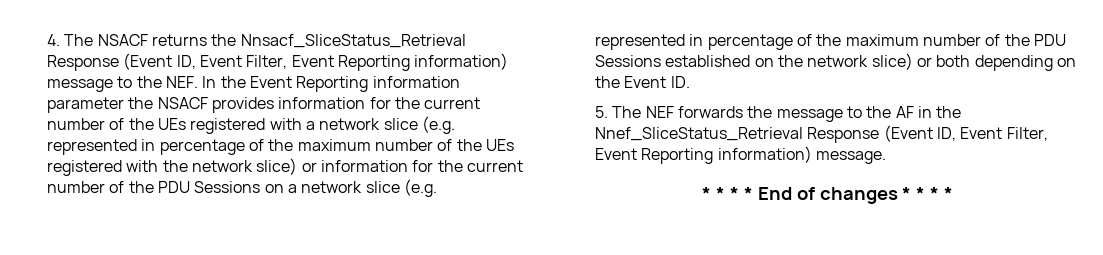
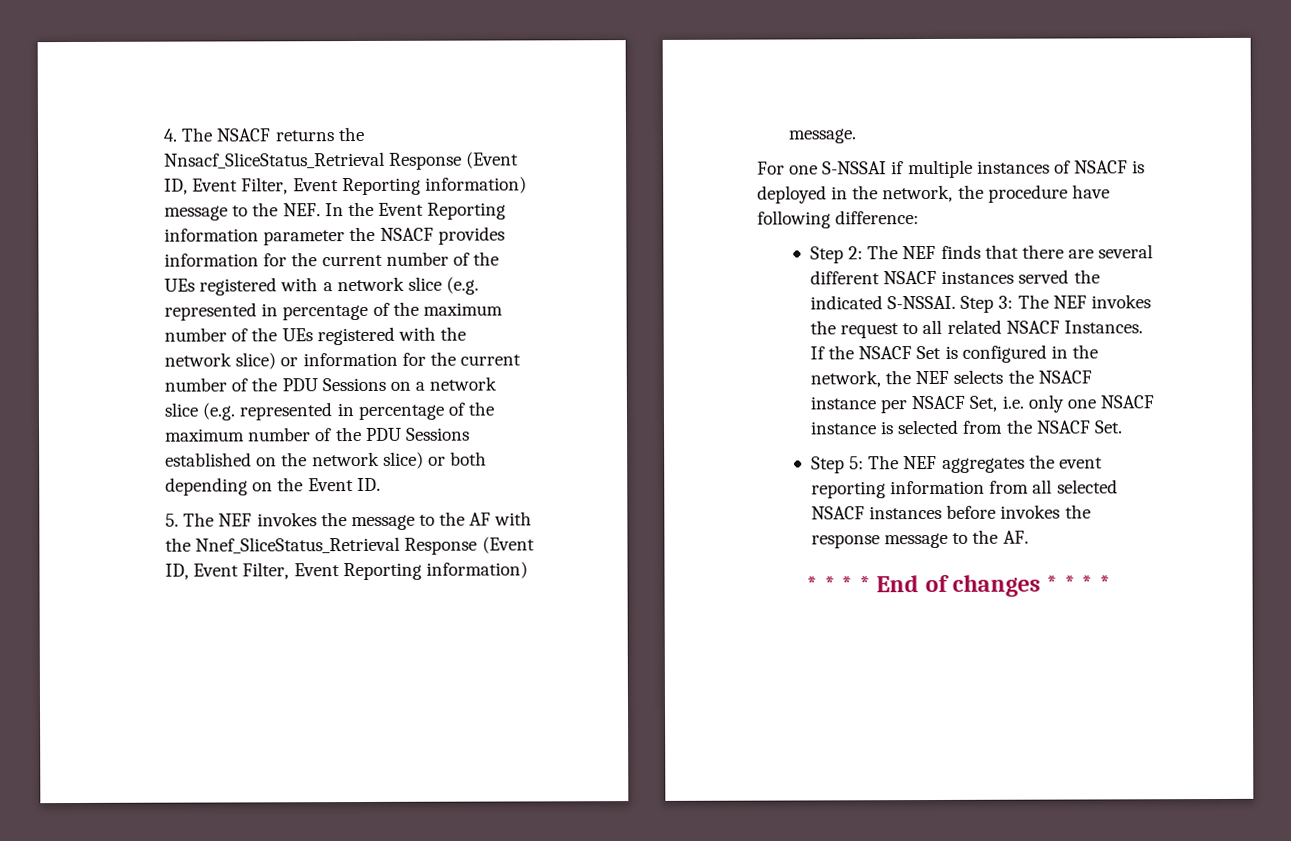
- 5. The NEF forwards the message to the AF in the Nnef_SliceStatus_Retrieval Response (Event ID, Event Filter, Event Reporting information) message.
+ 5. The NEF invokes the message to the AF with the Nnef_SliceStatus_Retrieval Response (Event ID, Event Filter, Event Reporting information) message.
+ For one S-NSSAI if multiple instances of NSACF is deployed in the network, the procedure have following difference:
+ Step 2: The NEF finds that there are several different NSACF instances served the indicated S-NSSAI. Step 3: The NEF invokes the request to all related NSACF Instances. If the NSACF Set is configured in the network, the NEF selects the NSACF instance per NSACF Set, i.e. only one NSACF instance is selected from the NSACF Set.
+ Step 5: The NEF aggregates the event reporting information from all selected NSACF instances before invokes the response message to the AF.

